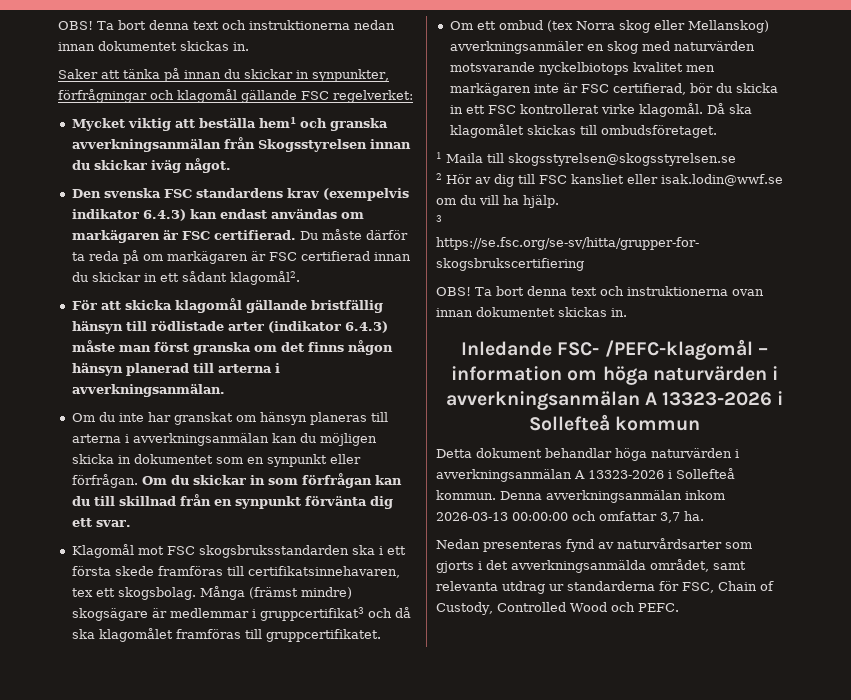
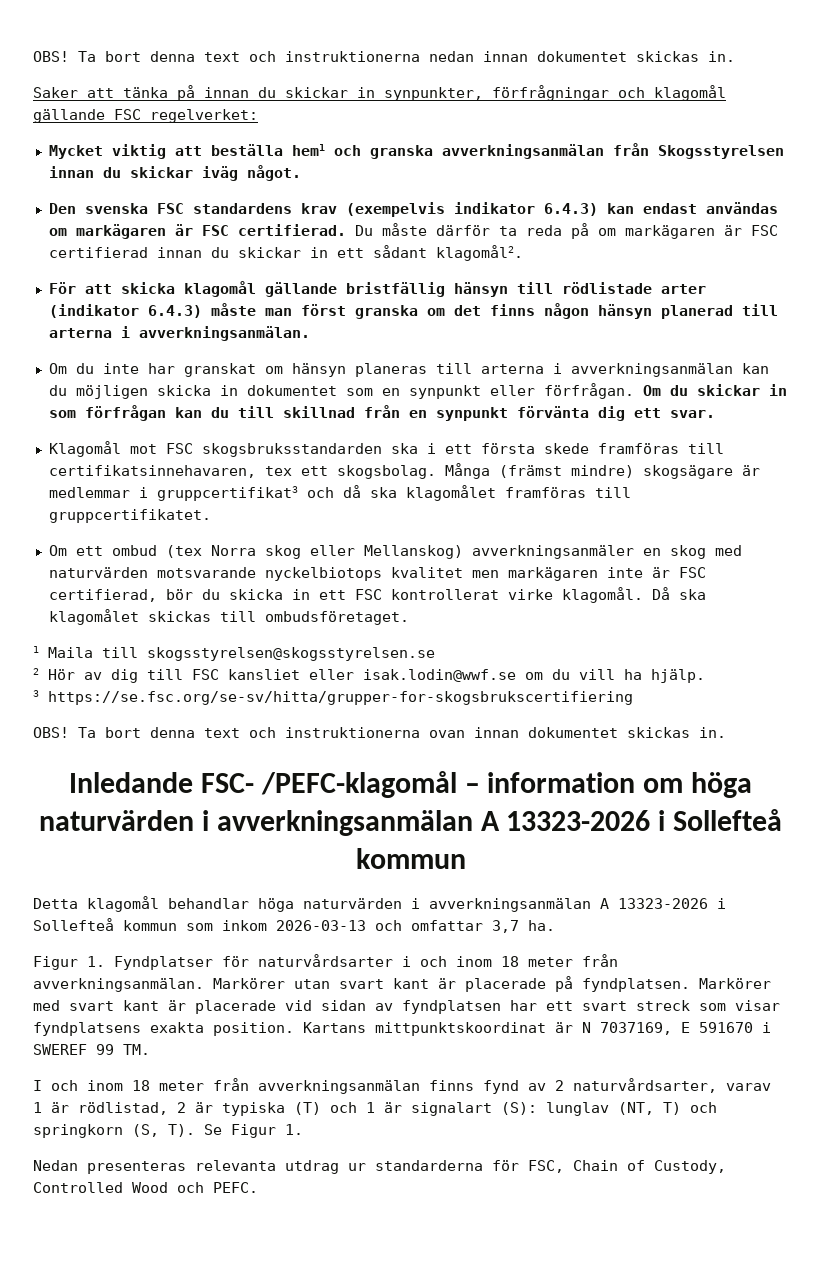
- Detta dokument behandlar höga naturvärden i avverkningsanmälan A 13323-2026 i Sollefteå kommun. Denna avverkningsanmälan inkom 2026-03-13 00:00:00 och omfattar 3,7 ha.
+ Detta klagomål behandlar höga naturvärden i avverkningsanmälan A 13323-2026 i Sollefteå kommun som inkom 2026-03-13 och omfattar 3,7 ha.
- Nedan presenteras fynd av naturvårdsarter som gjorts i det avverkningsanmälda området, samt relevanta utdrag ur standarderna för FSC, Chain of Custody, Controlled Wood och PEFC.
+ Figur 1. Fyndplatser för naturvårdsarter i och inom 18 meter från avverkningsanmälan. Markörer utan svart kant är placerade på fyndplatsen. Markörer med svart kant är placerade vid sidan av fyndplatsen har ett svart streck som visar fyndplatsens exakta position. Kartans mittpunktskoordinat är N 7037169, E 591670 i SWEREF 99 TM.
+ I och inom 18 meter från avverkningsanmälan finns fynd av 2 naturvårdsarter, varav 1 är rödlistad, 2 är typiska (T) och 1 är signalart (S): lunglav (NT, T) och springkorn (S, T). Se Figur 1.
+ Nedan presenteras relevanta utdrag ur standarderna för FSC, Chain of Custody, Controlled Wood och PEFC.

